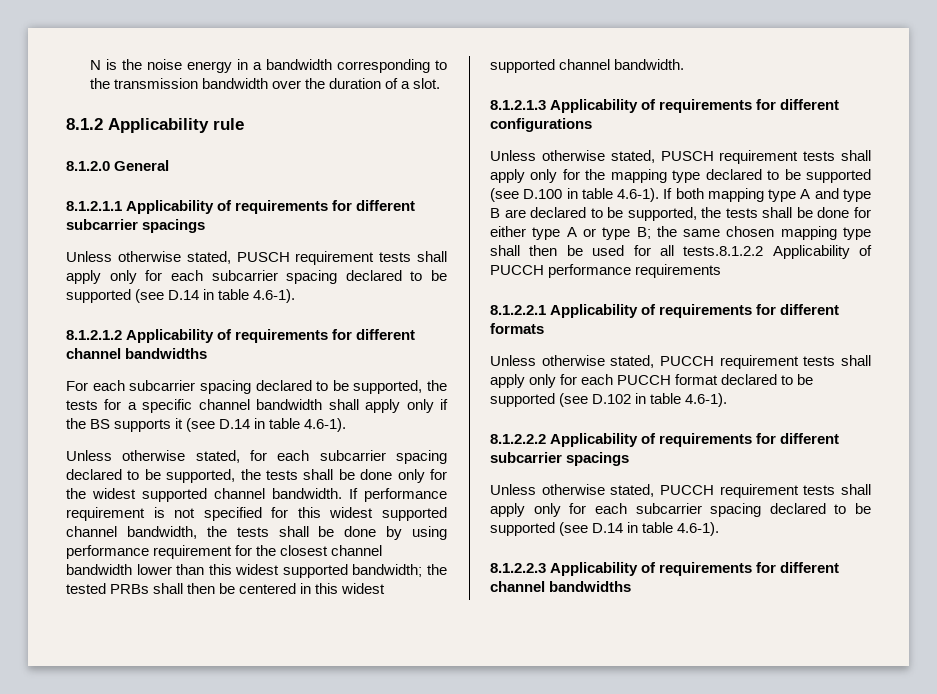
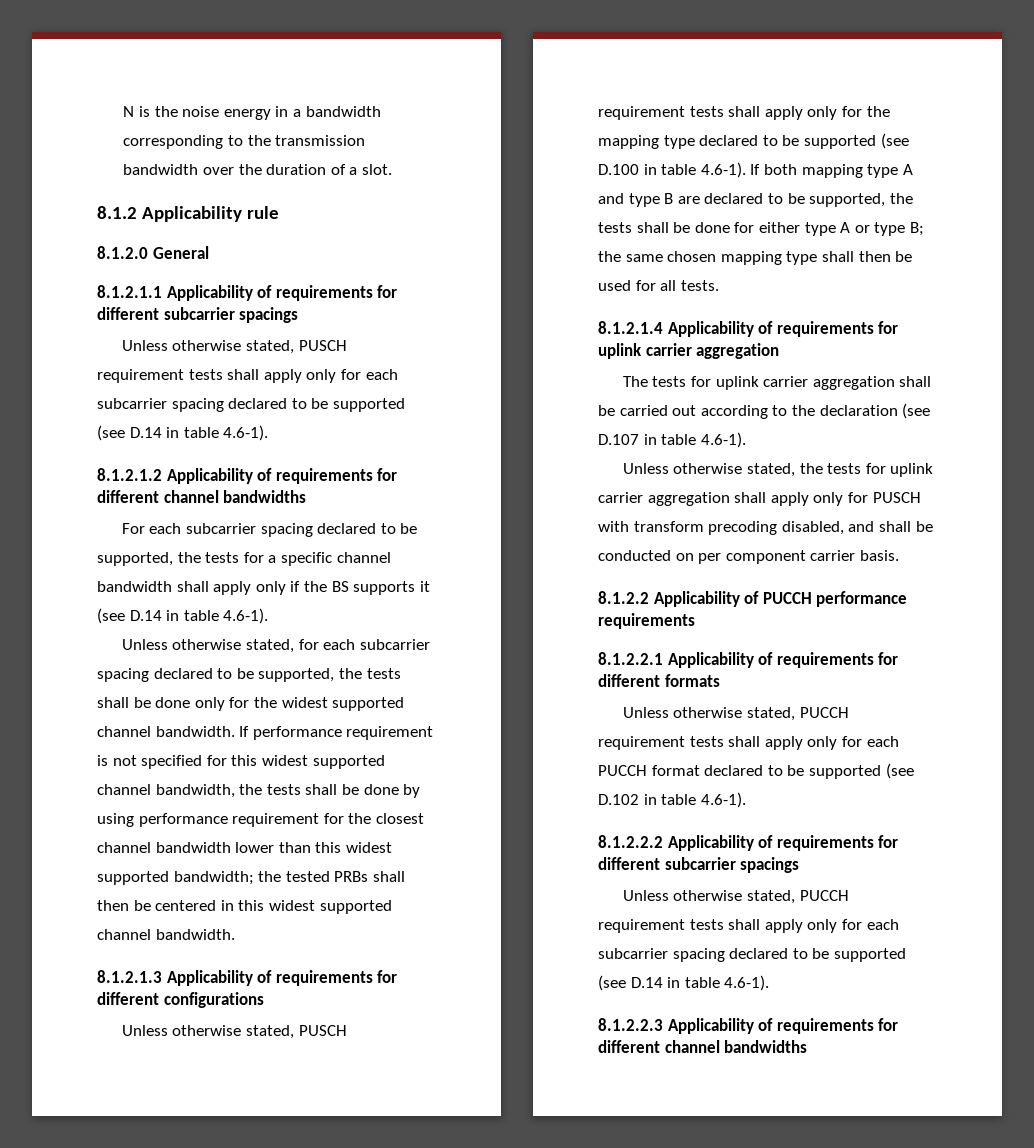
- the same chosen mapping type shall then be used for all tests.8.1.2.2 Applicability of PUCCH performance requirements
+ the same chosen mapping type shall then be used for all tests.
+ 8.1.2.1.4 Applicability of requirements for uplink carrier aggregation
+ The tests for uplink carrier aggregation shall be carried out according to the declaration (see D.107 in table 4.6-1).
+ Unless otherwise stated, the tests for uplink carrier aggregation shall apply only for PUSCH with transform precoding disabled, and shall be conducted on per component carrier basis.
+ 8.1.2.2 Applicability of PUCCH performance requirements

